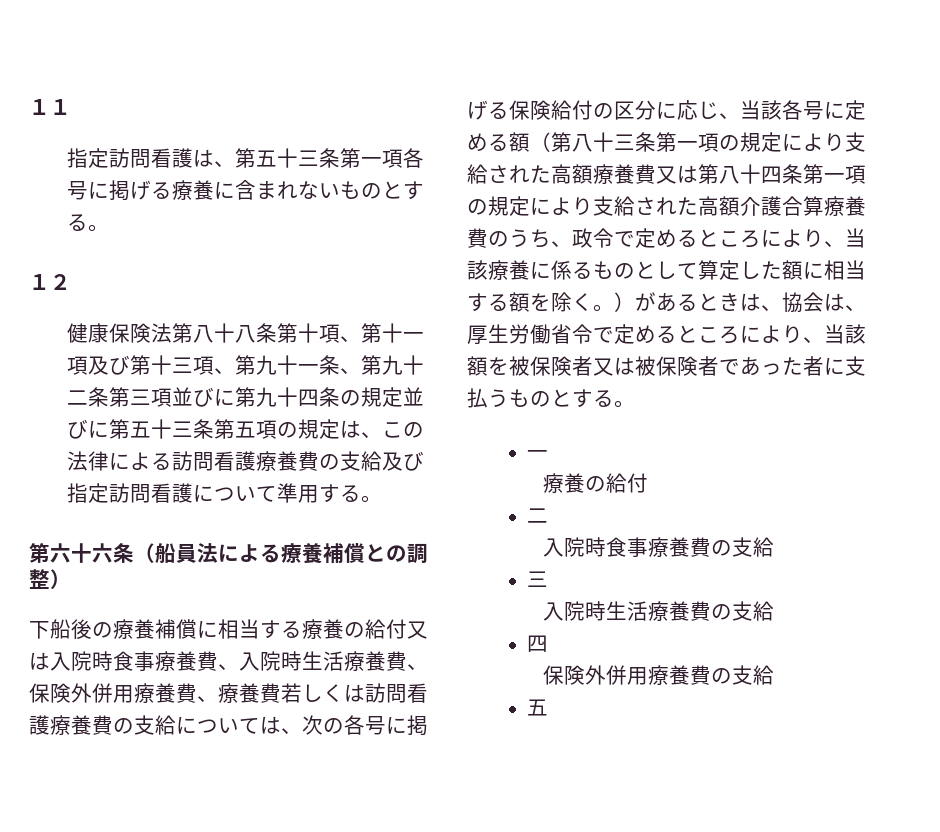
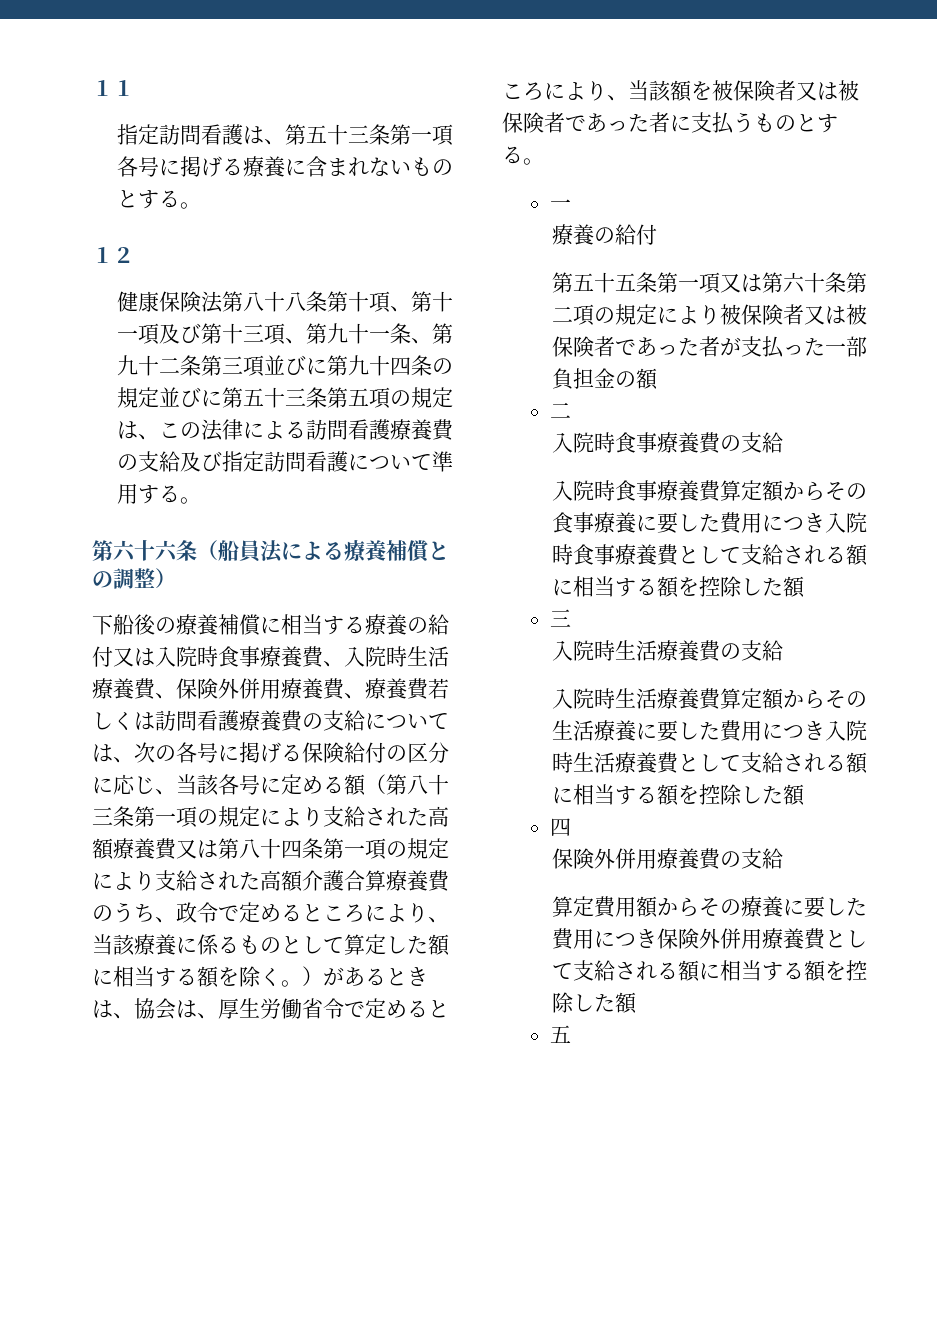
+ 第五十五条第一項又は第六十条第二項の規定により被保険者又は被保険者であった者が支払った一部負担金の額
+ 入院時食事療養費算定額からその食事療養に要した費用につき入院時食事療養費として支給される額に相当する額を控除した額
+ 入院時生活療養費算定額からその生活療養に要した費用につき入院時生活療養費として支給される額に相当する額を控除した額
+ 算定費用額からその療養に要した費用につき保険外併用療養費として支給される額に相当する額を控除した額

